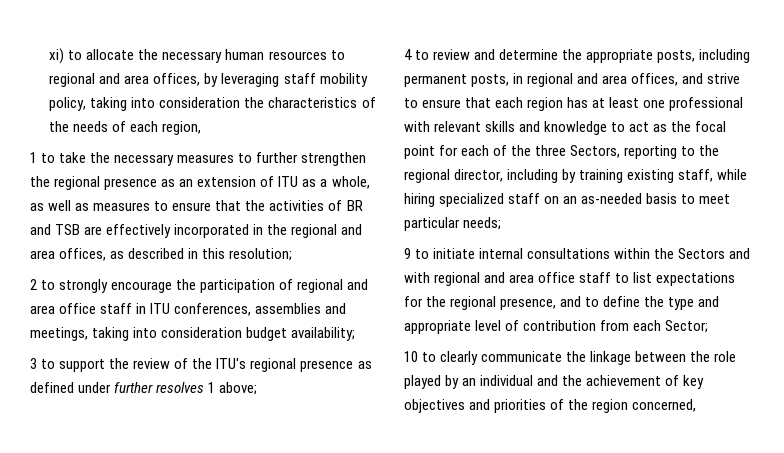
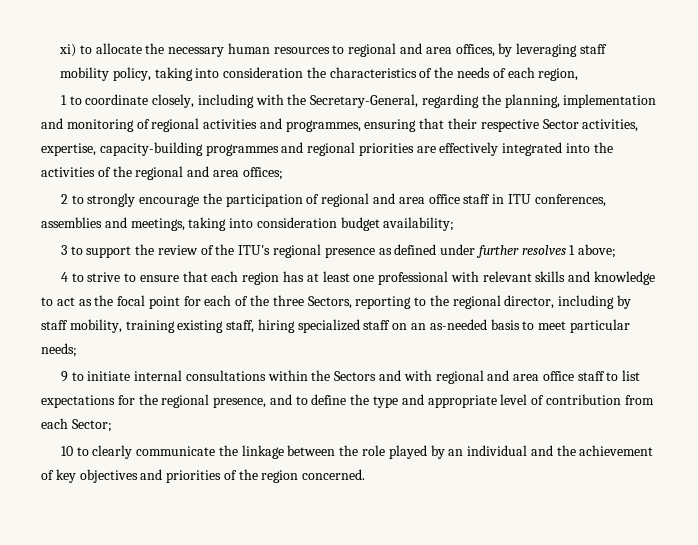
- 1 to take the necessary measures to further strengthen the regional presence as an extension of ITU as a whole, as well as measures to ensure that the activities of BR and TSB are effectively incorporated in the regional and area offices, as described in this resolution;
+ 1 to coordinate closely, including with the Secretary-General, regarding the planning, implementation and monitoring of regional activities and programmes, ensuring that their respective Sector activities, expertise, capacity-building programmes and regional priorities are effectively integrated into the activities of the regional and area offices;
- 4 to review and determine the appropriate posts, including permanent posts, in regional and area offices, and strive to ensure that each region has at least one professional with relevant skills and knowledge to act as the focal point for each of the three Sectors, reporting to the regional director, including by training existing staff, while hiring specialized staff on an as-needed basis to meet particular needs;
+ 4 to strive to ensure that each region has at least one professional with relevant skills and knowledge to act as the focal point for each of the three Sectors, reporting to the regional director, including by staff mobility, training existing staff, hiring specialized staff on an as-needed basis to meet particular needs;
- 10 to clearly communicate the linkage between the role played by an individual and the achievement of key objectives and priorities of the region concerned,
+ 10 to clearly communicate the linkage between the role played by an individual and the achievement of key objectives and priorities of the region concerned.

